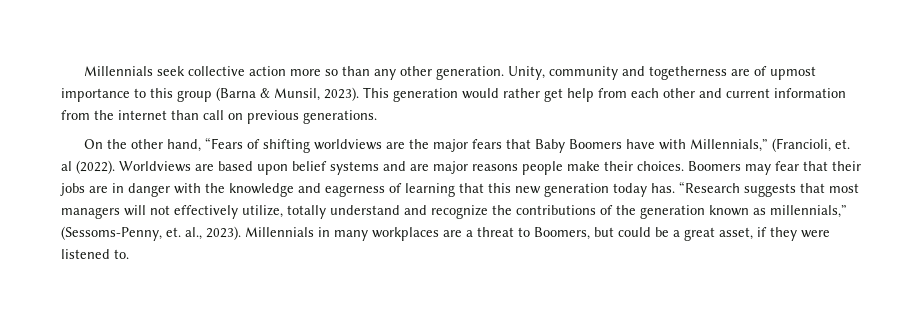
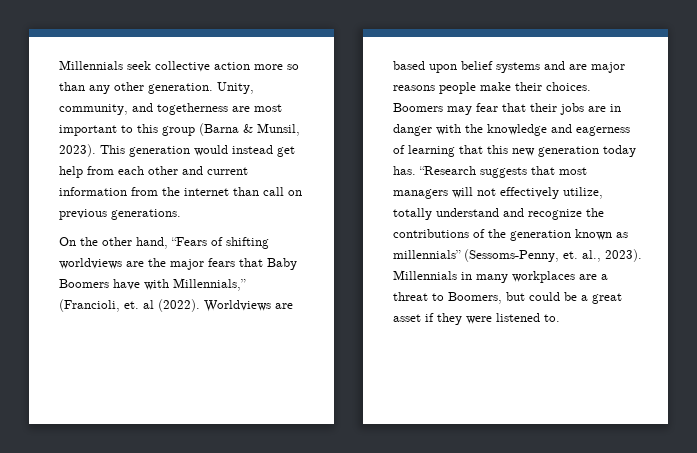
- Unity, community and togetherness are of upmost importance to this group (Barna & Munsil, 2023).
+ Unity, community, and togetherness are most important to this group (Barna & Munsil, 2023).
- This generation would rather get help from each other and current information from the internet than call on previous generations.
+ This generation would instead get help from each other and current information from the internet than call on previous generations.
- “Research suggests that most managers will not effectively utilize, totally understand and recognize the contributions of the generation known as millennials,” (Sessoms-Penny, et. al., 2023).
+ “Research suggests that most managers will not effectively utilize, totally understand and recognize the contributions of the generation known as millennials” (Sessoms-Penny, et. al., 2023).
- Millennials in many workplaces are a threat to Boomers, but could be a great asset, if they were listened to.
+ Millennials in many workplaces are a threat to Boomers, but could be a great asset if they were listened to.

